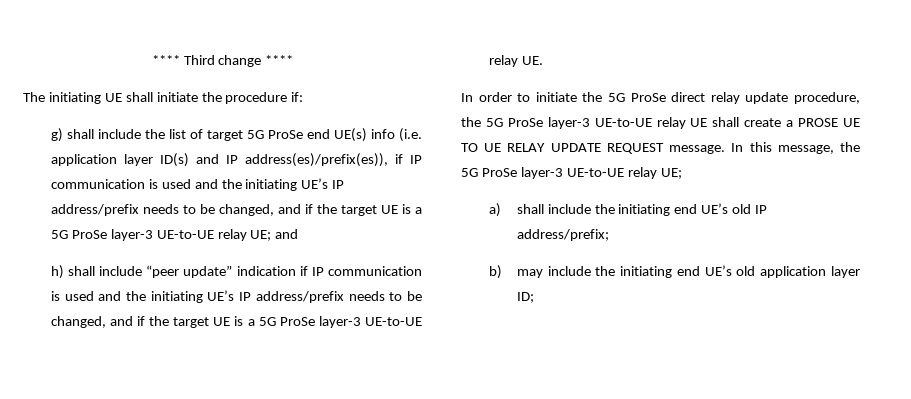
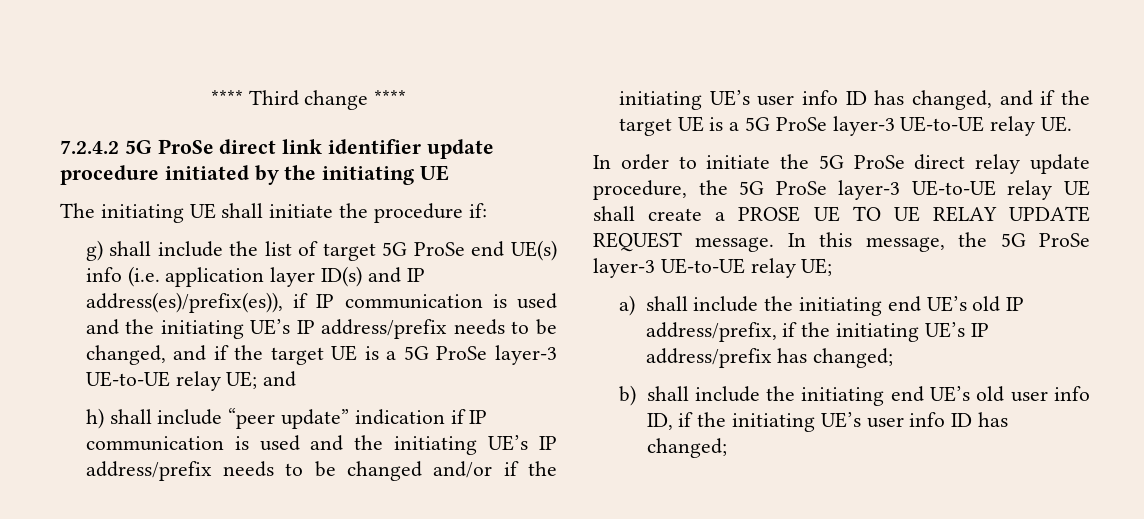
+ 7.2.4.2 5G ProSe direct link identifier update procedure initiated by the initiating UE
- h) shall include “peer update” indication if IP communication is used and the initiating UE’s IP address/prefix needs to be changed, and if the target UE is a 5G ProSe layer-3 UE-to-UE relay UE.
+ h) shall include “peer update” indication if IP communication is used and the initiating UE’s IP address/prefix needs to be changed and/or if the initiating UE’s user info ID has changed, and if the target UE is a 5G ProSe layer-3 UE-to-UE relay UE.
- a) shall include the initiating end UE’s old IP address/prefix;
+ a) shall include the initiating end UE’s old IP address/prefix, if the initiating UE’s IP address/prefix has changed;
- b) may include the initiating end UE’s old application layer ID;
+ b) shall include the initiating end UE’s old user info ID, if the initiating UE’s user info ID has changed;

